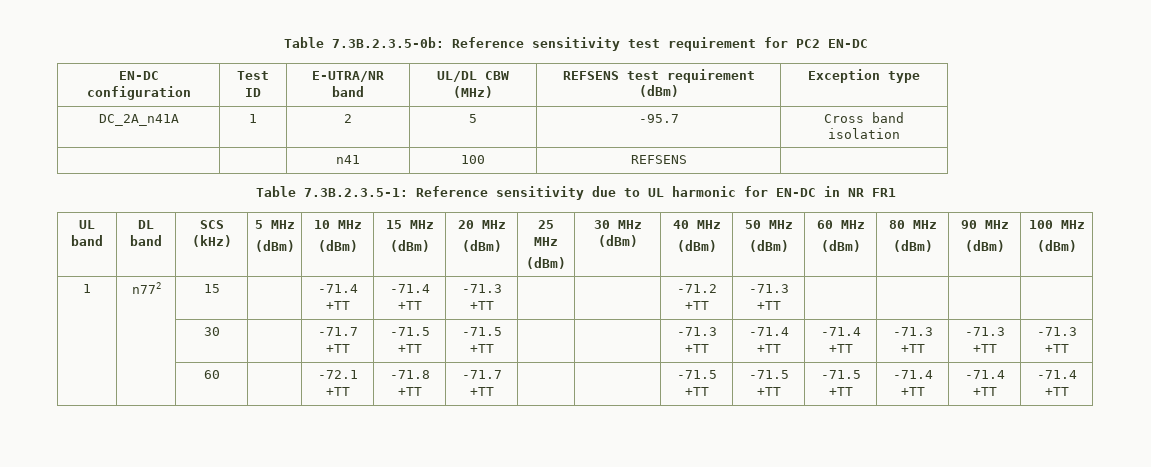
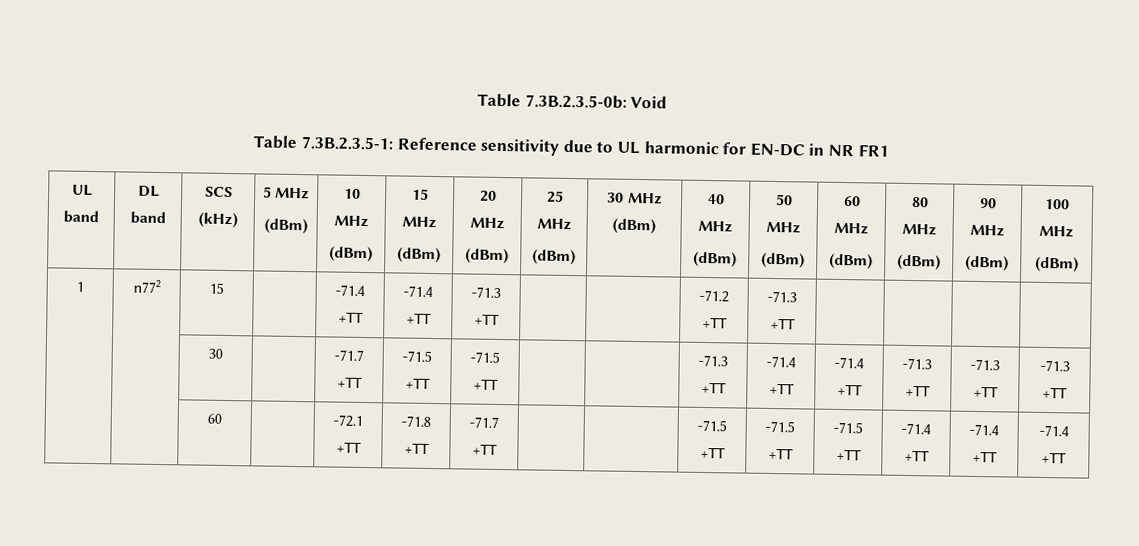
- Table 7.3B.2.3.5-0b: Reference sensitivity test requirement for PC2 EN-DC
- EN-DC configuration | Test ID | E-UTRA/NR band | UL/DL CBW (MHz) | REFSENS test requirement (dBm) | Exception type
- DC_2A_n41A | 1 | 2 | 5 | -95.7 | Cross band isolation
- | | n41 | 100 | REFSENS |
+ Table 7.3B.2.3.5-0b: Void

